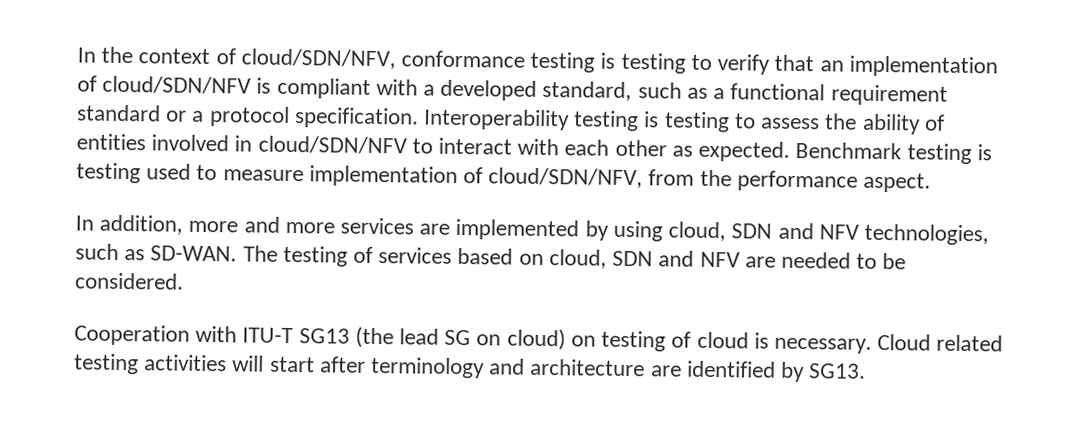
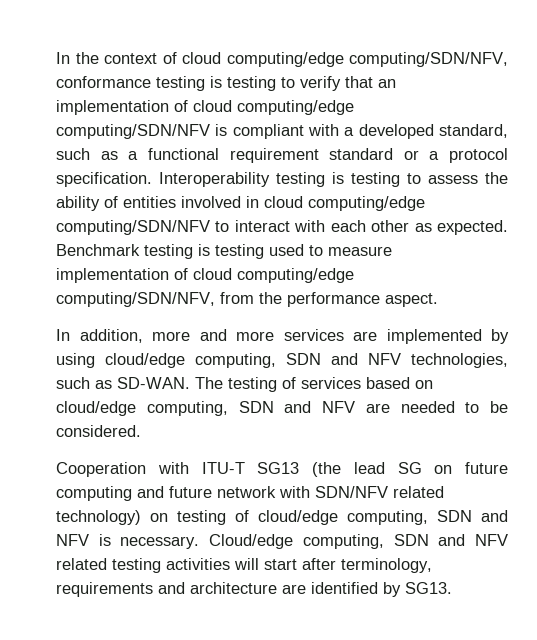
- In the context of cloud/SDN/NFV, conformance testing is testing to verify that an implementation of cloud/SDN/NFV is compliant with a developed standard, such as a functional requirement standard or a protocol specification.
+ In the context of cloud computing/edge computing/SDN/NFV, conformance testing is testing to verify that an implementation of cloud computing/edge computing/SDN/NFV is compliant with a developed standard, such as a functional requirement standard or a protocol specification.
- Interoperability testing is testing to assess the ability of entities involved in cloud/SDN/NFV to interact with each other as expected.
+ Interoperability testing is testing to assess the ability of entities involved in cloud computing/edge computing/SDN/NFV to interact with each other as expected.
- Benchmark testing is testing used to measure implementation of cloud/SDN/NFV, from the performance aspect.
+ Benchmark testing is testing used to measure implementation of cloud computing/edge computing/SDN/NFV, from the performance aspect.
- In addition, more and more services are implemented by using cloud, SDN and NFV technologies, such as SD-WAN.
+ In addition, more and more services are implemented by using cloud/edge computing, SDN and NFV technologies, such as SD-WAN.
- The testing of services based on cloud, SDN and NFV are needed to be considered.
+ The testing of services based on cloud/edge computing, SDN and NFV are needed to be considered.
- Cooperation with ITU-T SG13 (the lead SG on cloud) on testing of cloud is necessary. Cloud related testing activities will start after terminology and architecture are identified by SG13.
+ Cooperation with ITU-T SG13 (the lead SG on future computing and future network with SDN/NFV related technology) on testing of cloud/edge computing, SDN and NFV is necessary. Cloud/edge computing, SDN and NFV related testing activities will start after terminology, requirements and architecture are identified by SG13.

